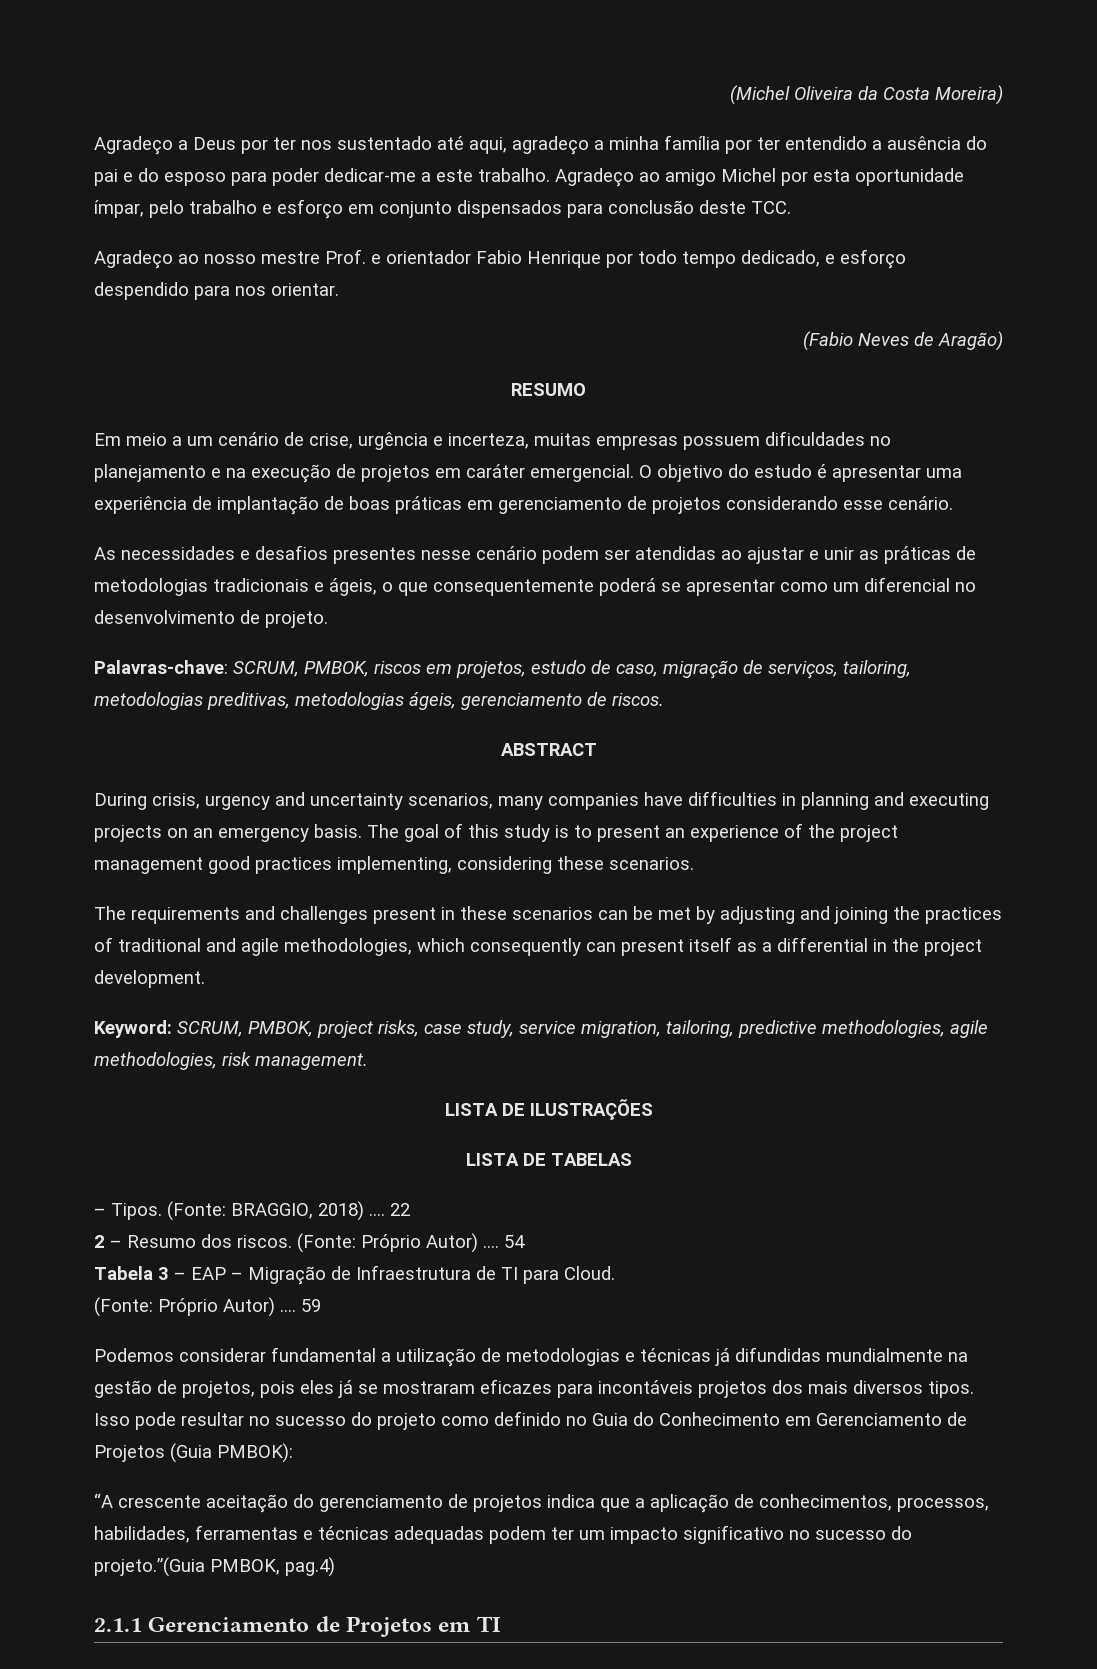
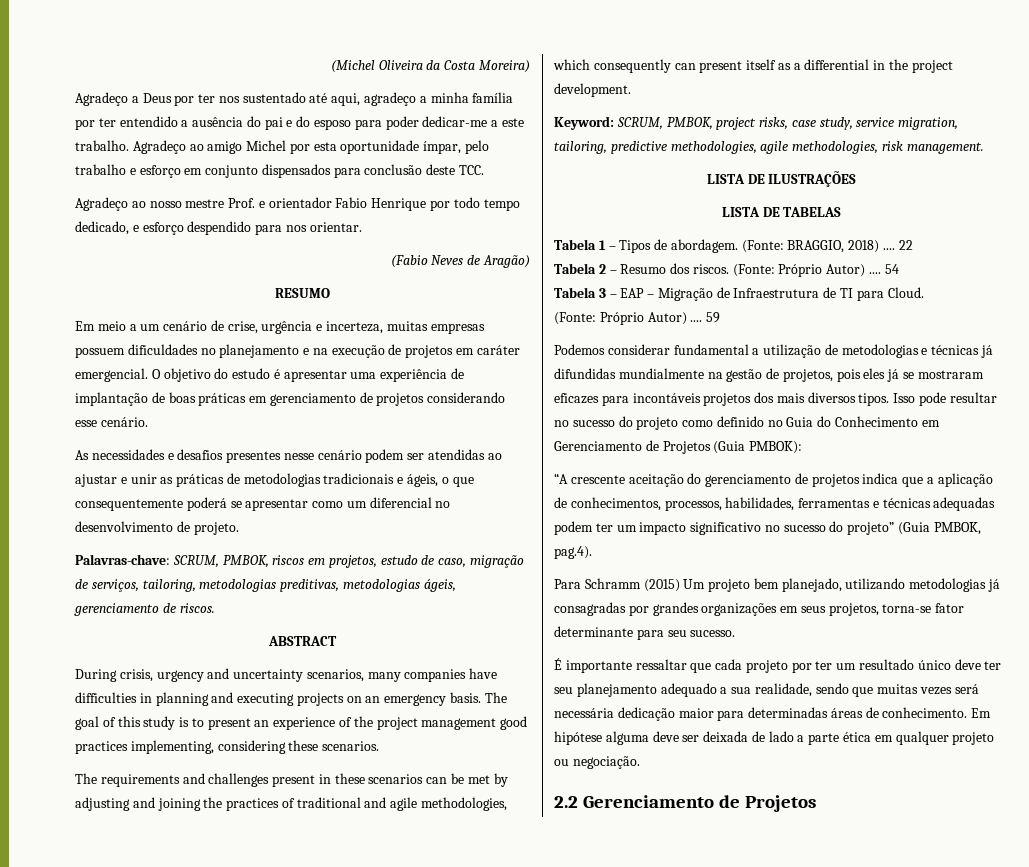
- – Tipos.
+ Tabela 1 – Tipos de abordagem.
- 2 – Resumo dos riscos.
+ Tabela 2 – Resumo dos riscos.
- “A crescente aceitação do gerenciamento de projetos indica que a aplicação de conhecimentos, processos, habilidades, ferramentas e técnicas adequadas podem ter um impacto significativo no sucesso do projeto.”(Guia PMBOK, pag.4)
- 2.1.1 Gerenciamento de Projetos em TI
+ “A crescente aceitação do gerenciamento de projetos indica que a aplicação de conhecimentos, processos, habilidades, ferramentas e técnicas adequadas podem ter um impacto significativo no sucesso do projeto” (Guia PMBOK, pag.4).
+ Para Schramm (2015) Um projeto bem planejado, utilizando metodologias já consagradas por grandes organizações em seus projetos, torna-se fator determinante para seu sucesso.
+ É importante ressaltar que cada projeto por ter um resultado único deve ter seu planejamento adequado a sua realidade, sendo que muitas vezes será necessária dedicação maior para determinadas áreas de conhecimento. Em hipótese alguma deve ser deixada de lado a parte ética em qualquer projeto ou negociação.
+ 2.2 Gerenciamento de Projetos

